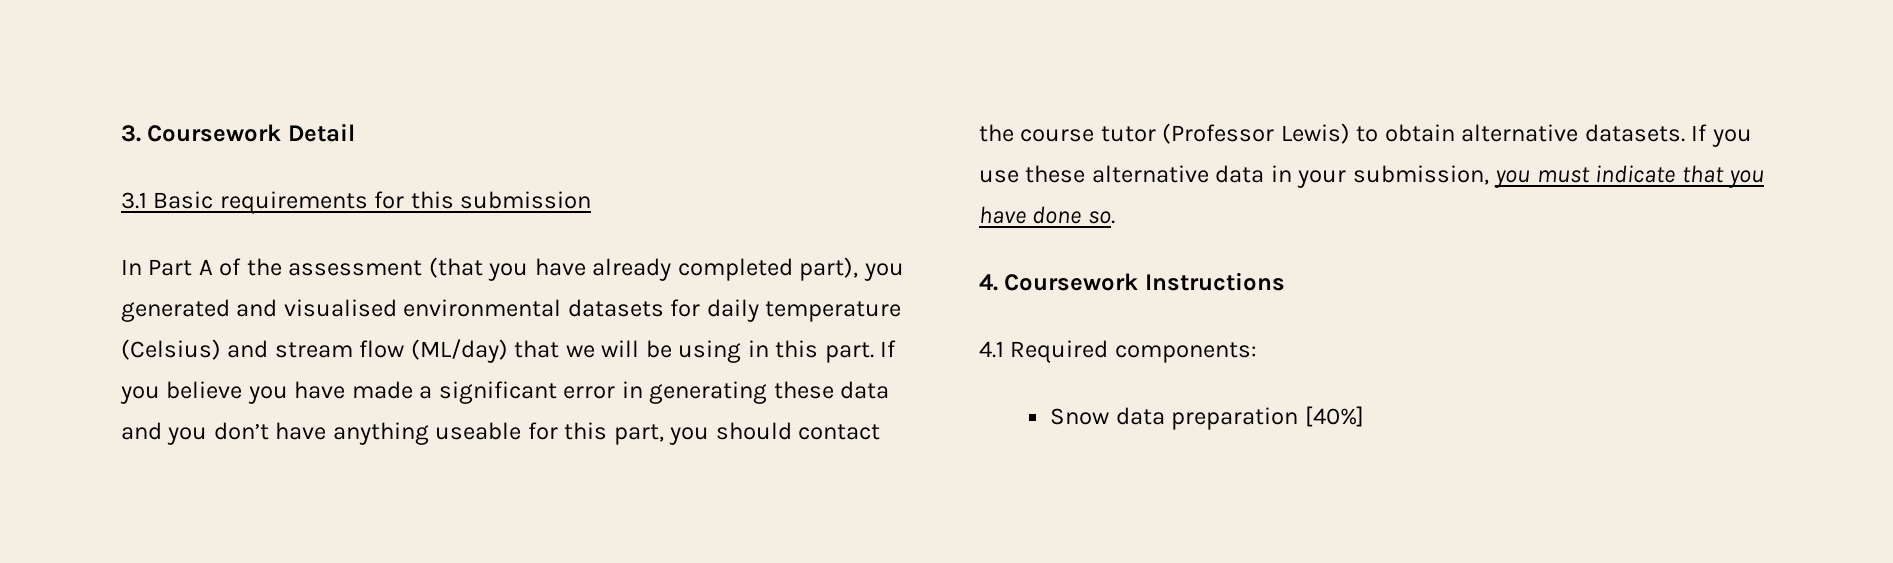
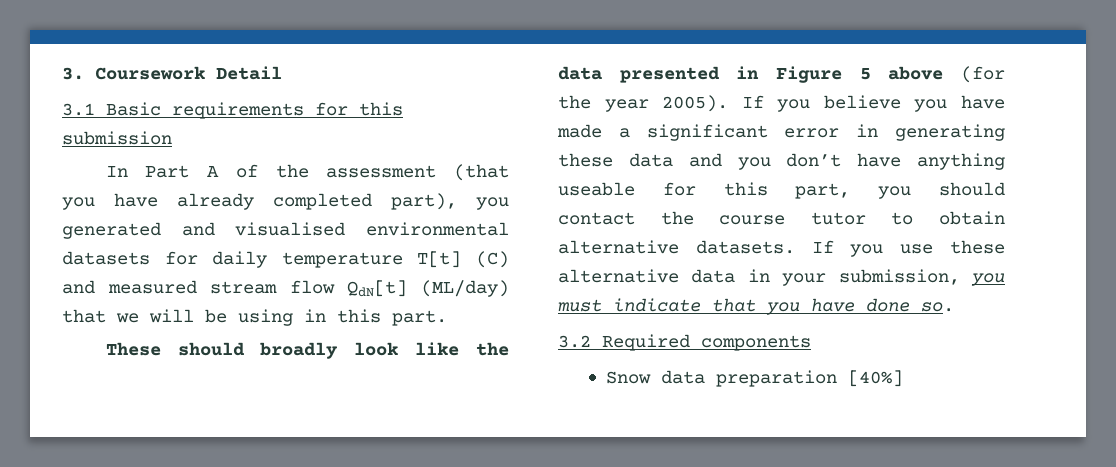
- In Part A of the assessment (that you have already completed part), you generated and visualised environmental datasets for daily temperature (Celsius) and stream flow (ML/day) that we will be using in this part.
+ In Part A of the assessment (that you have already completed part), you generated and visualised environmental datasets for daily temperature T[t] (C) and measured stream flow QdN[t] (ML/day) that we will be using in this part.
+ These should broadly look like the data presented in Figure 5 above (for the year 2005).
- If you believe you have made a significant error in generating these data and you don’t have anything useable for this part, you should contact the course tutor (Professor Lewis) to obtain alternative datasets.
+ If you believe you have made a significant error in generating these data and you don’t have anything useable for this part, you should contact the course tutor to obtain alternative datasets.
- 4. Coursework Instructions
- 4.1 Required components:
+ 3.2 Required components

